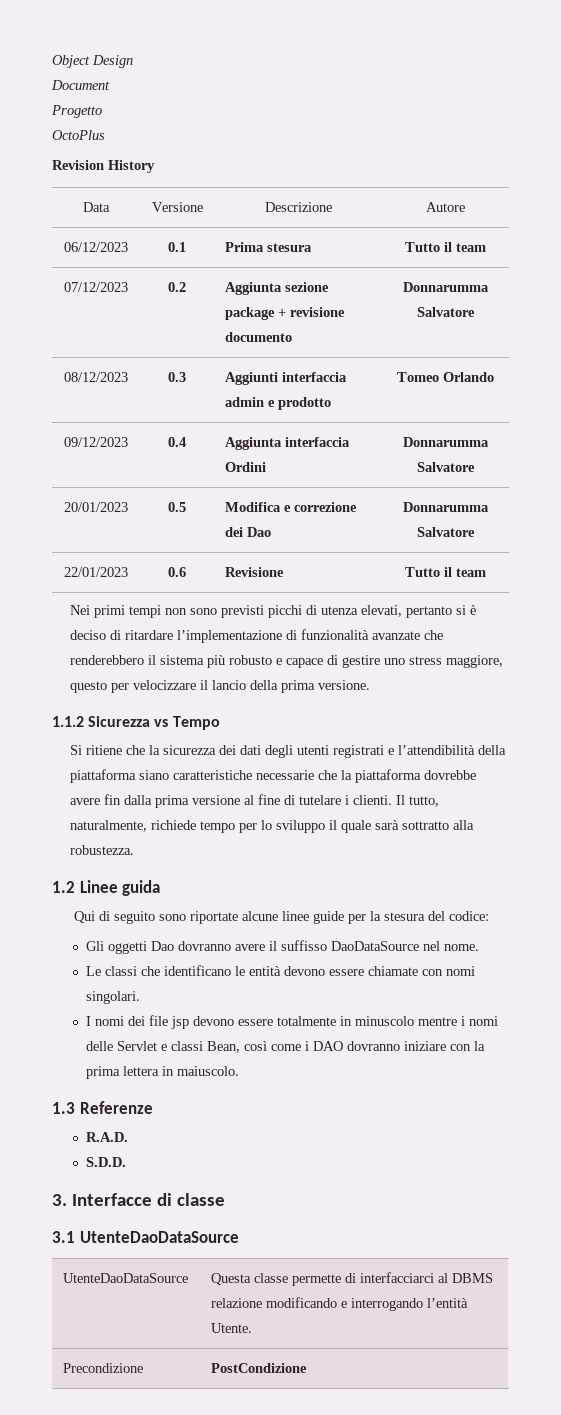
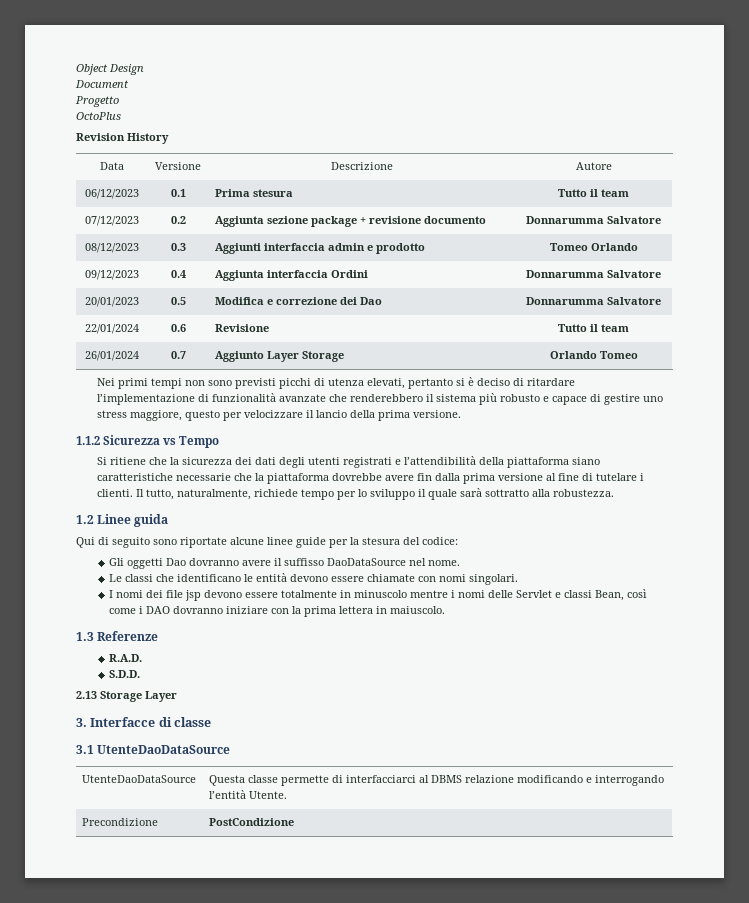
- 22/01/2023 | 0.6 | Revisione | Tutto il team
+ 22/01/2024 | 0.6 | Revisione | Tutto il team
+ 26/01/2024 | 0.7 | Aggiunto Layer Storage | Orlando Tomeo
+ 2.13 Storage Layer

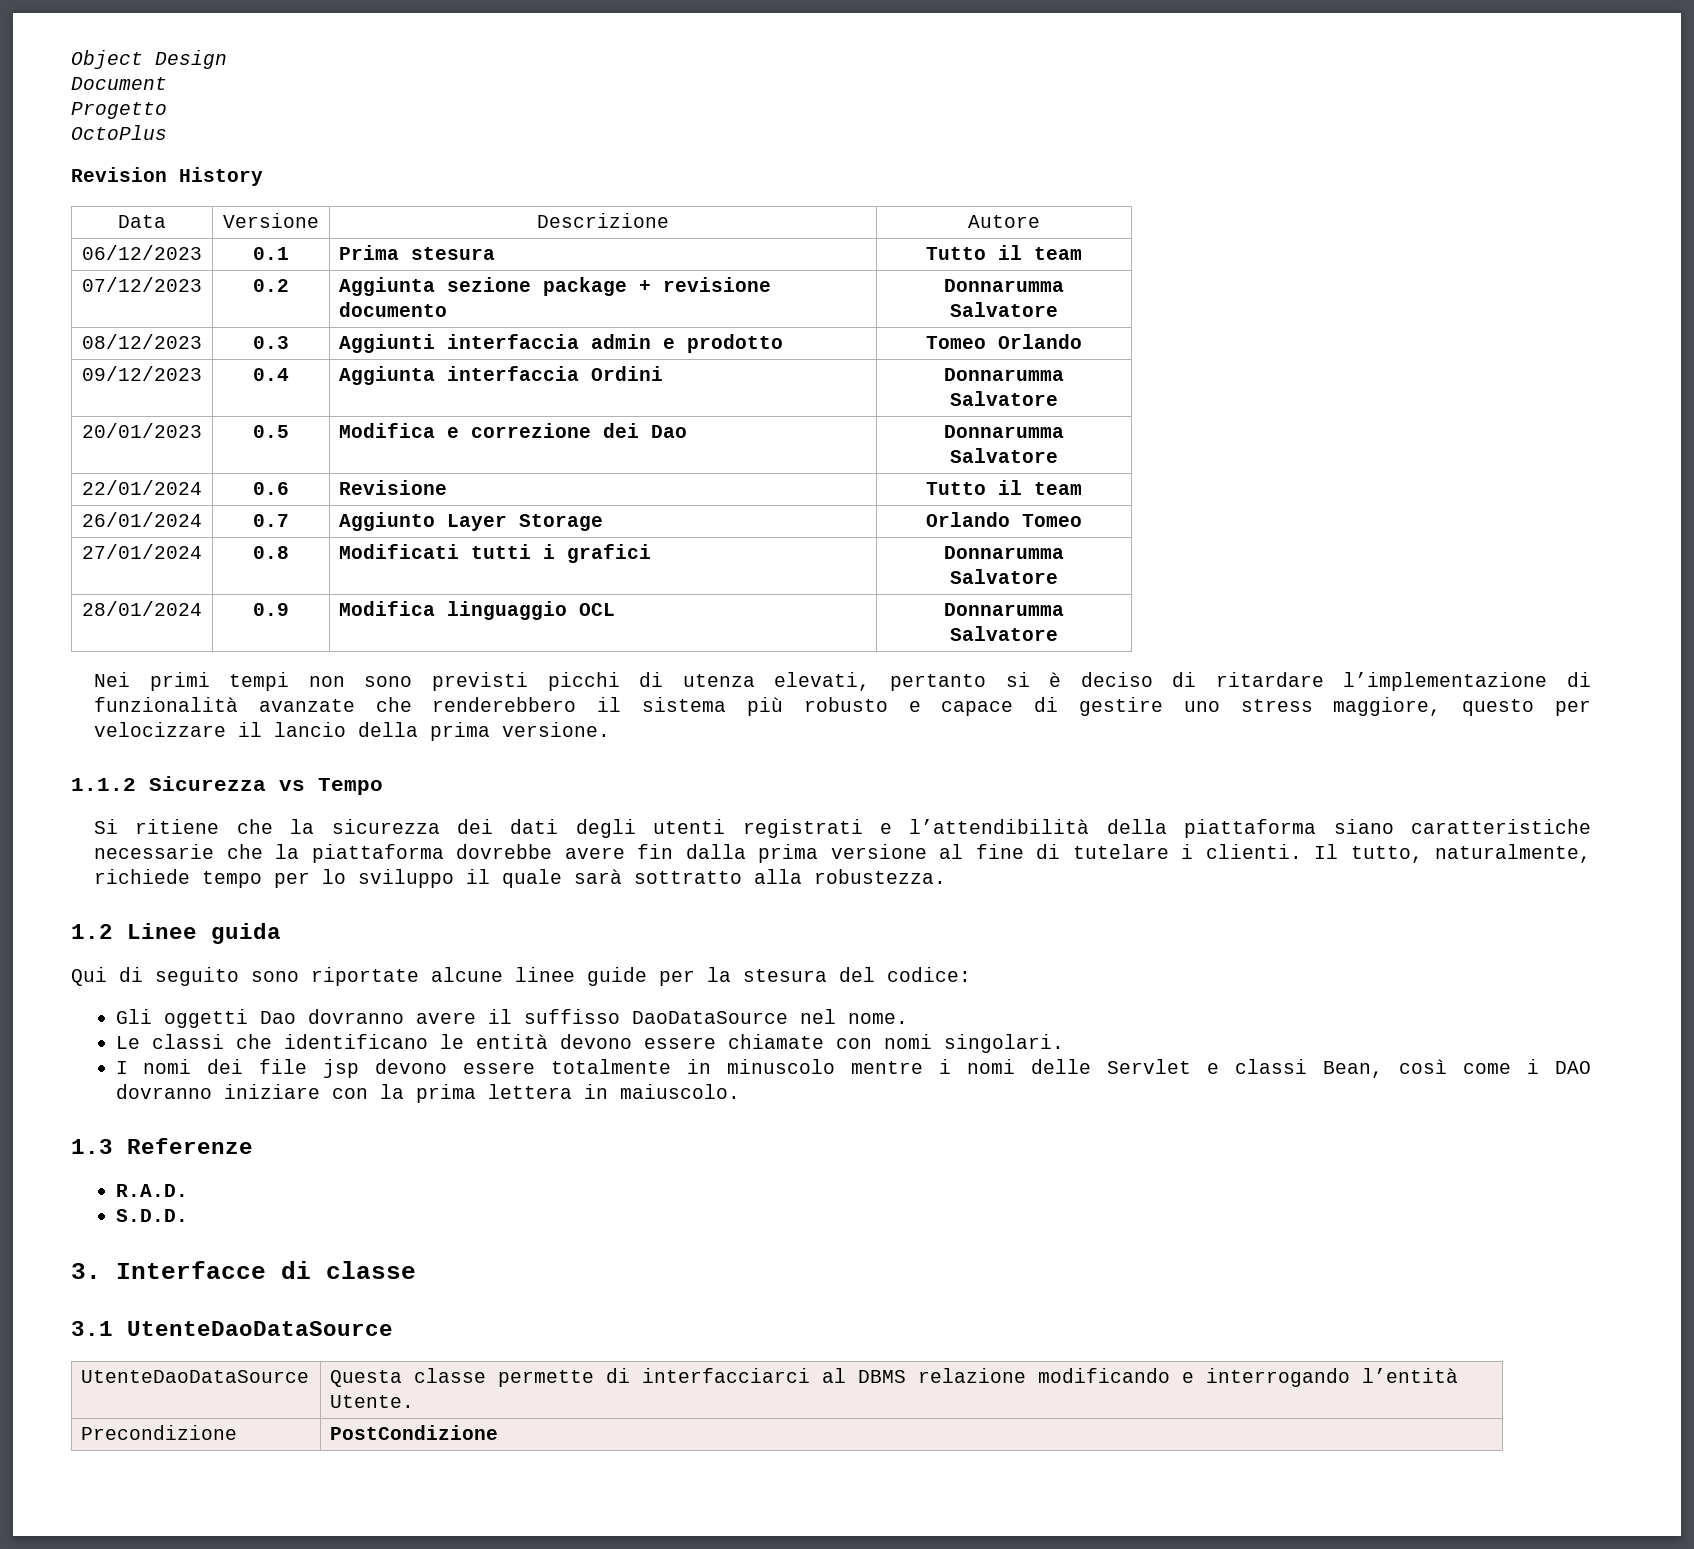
+ 27/01/2024 | 0.8 | Modificati tutti i grafici | Donnarumma Salvatore
+ 28/01/2024 | 0.9 | Modifica linguaggio OCL | Donnarumma Salvatore
- 2.13 Storage Layer

